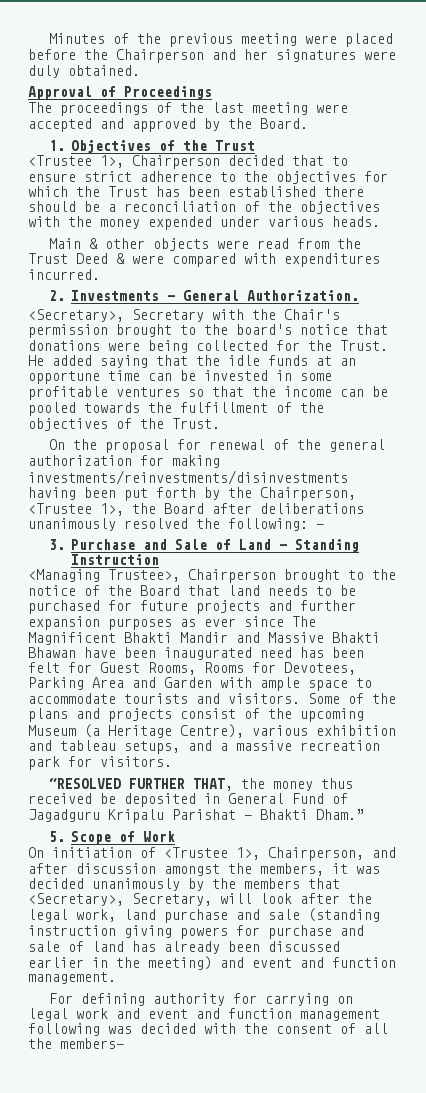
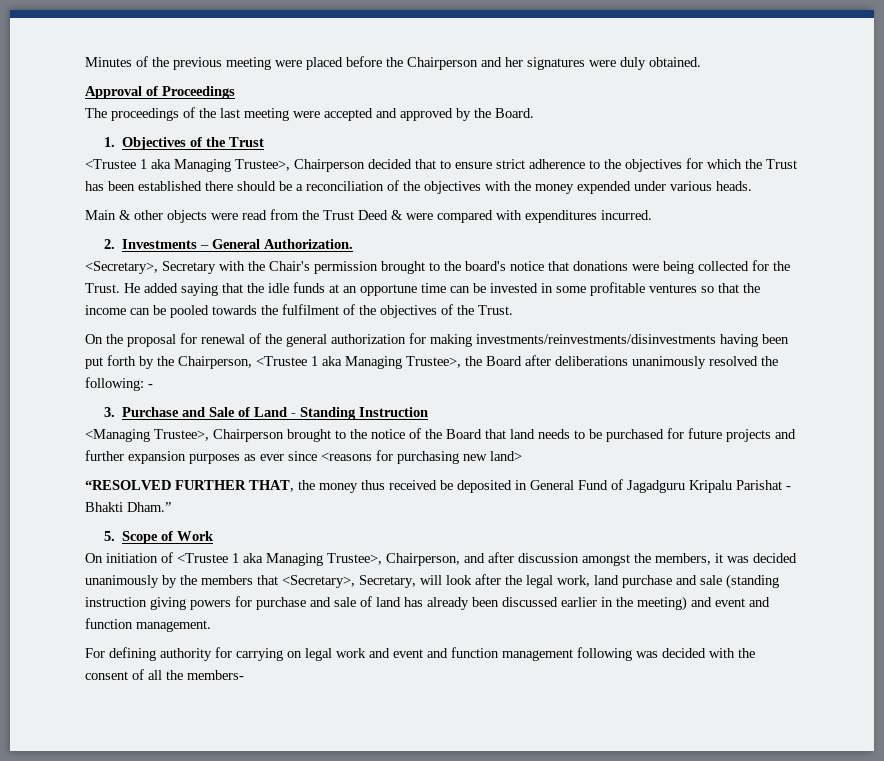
- <Trustee 1>, Chairperson decided that to ensure strict adherence to the objectives for which the Trust has been established there should be a reconciliation of the objectives with the money expended under various heads.
+ <Trustee 1 aka Managing Trustee>, Chairperson decided that to ensure strict adherence to the objectives for which the Trust has been established there should be a reconciliation of the objectives with the money expended under various heads.
- He added saying that the idle funds at an opportune time can be invested in some profitable ventures so that the income can be pooled towards the fulfillment of the objectives of the Trust.
+ He added saying that the idle funds at an opportune time can be invested in some profitable ventures so that the income can be pooled towards the fulfilment of the objectives of the Trust.
- On the proposal for renewal of the general authorization for making investments/reinvestments/disinvestments having been put forth by the Chairperson, <Trustee 1>, the Board after deliberations unanimously resolved the following: -
+ On the proposal for renewal of the general authorization for making investments/reinvestments/disinvestments having been put forth by the Chairperson, <Trustee 1 aka Managing Trustee>, the Board after deliberations unanimously resolved the following: -
- <Managing Trustee>, Chairperson brought to the notice of the Board that land needs to be purchased for future projects and further expansion purposes as ever since The Magnificent Bhakti Mandir and Massive Bhakti Bhawan have been inaugurated need has been felt for Guest Rooms, Rooms for Devotees, Parking Area and Garden with ample space to accommodate tourists and visitors. Some of the plans and projects consist of the upcoming Museum (a Heritage Centre), various exhibition and tableau setups, and a massive recreation park for visitors.
+ <Managing Trustee>, Chairperson brought to the notice of the Board that land needs to be purchased for future projects and further expansion purposes as ever since <reasons for purchasing new land>
- On initiation of <Trustee 1>, Chairperson, and after discussion amongst the members, it was decided unanimously by the members that <Secretary>, Secretary, will look after the legal work, land purchase and sale (standing instruction giving powers for purchase and sale of land has already been discussed earlier in the meeting) and event and function management.
+ On initiation of <Trustee 1 aka Managing Trustee>, Chairperson, and after discussion amongst the members, it was decided unanimously by the members that <Secretary>, Secretary, will look after the legal work, land purchase and sale (standing instruction giving powers for purchase and sale of land has already been discussed earlier in the meeting) and event and function management.

